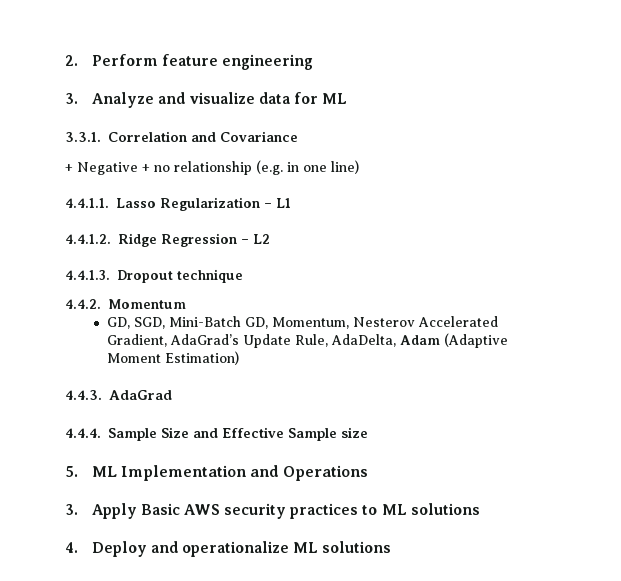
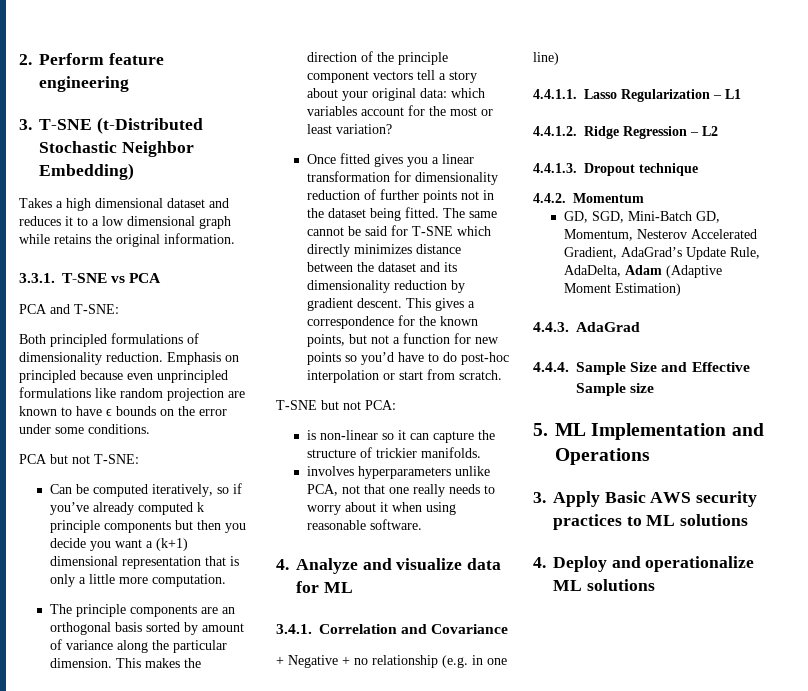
- 3. Analyze and visualize data for ML
+ 3. T-SNE (t-Distributed Stochastic Neighbor Embedding)
+ Takes a high dimensional dataset and reduces it to a low dimensional graph while retains the original information.
+ 3.3.1. T-SNE vs PCA
+ PCA and T-SNE:
+ Both principled formulations of dimensionality reduction. Emphasis on principled because even unprincipled formulations like random projection are known to have ϵ bounds on the error under some conditions.
+ PCA but not T-SNE:
+ Can be computed iteratively, so if you’ve already computed k principle components but then you decide you want a (k+1) dimensional representation that is only a little more computation.
+ The principle components are an orthogonal basis sorted by amount of variance along the particular dimension. This makes the direction of the principle component vectors tell a story about your original data: which variables account for the most or least variation?
+ Once fitted gives you a linear transformation for dimensionality reduction of further points not in the dataset being fitted. The same cannot be said for T-SNE which directly minimizes distance between the dataset and its dimensionality reduction by gradient descent. This gives a correspondence for the known points, but not a function for new points so you’d have to do post-hoc interpolation or start from scratch.
+ T-SNE but not PCA:
+ is non-linear so it can capture the structure of trickier manifolds.
+ involves hyperparameters unlike PCA, not that one really needs to worry about it when using reasonable software.
+ 4. Analyze and visualize data for ML
- 3.3.1. Correlation and Covariance
+ 3.4.1. Correlation and Covariance

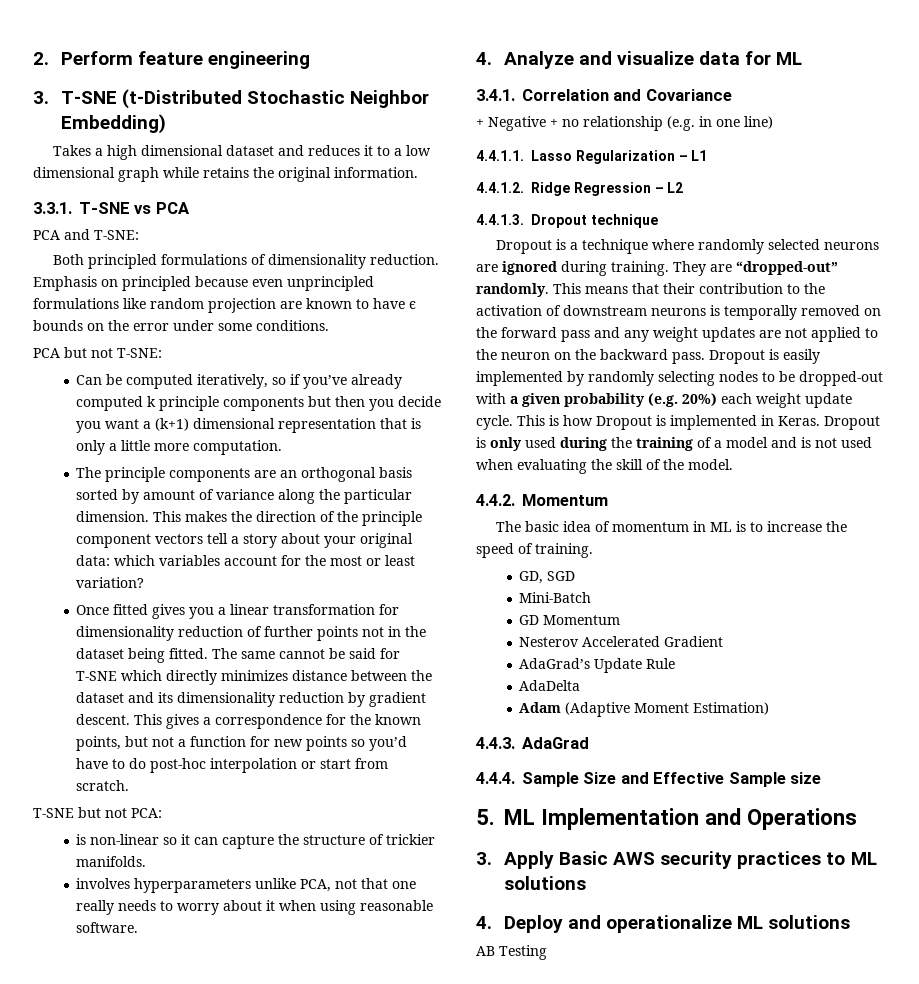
+ Dropout is a technique where randomly selected neurons are ignored during training. They are “dropped-out” randomly. This means that their contribution to the activation of downstream neurons is temporally removed on the forward pass and any weight updates are not applied to the neuron on the backward pass. Dropout is easily implemented by randomly selecting nodes to be dropped-out with a given probability (e.g. 20%) each weight update cycle. This is how Dropout is implemented in Keras. Dropout is only used during the training of a model and is not used when evaluating the skill of the model.
  4.4.2. Momentum
- GD, SGD, Mini-Batch GD, Momentum, Nesterov Accelerated Gradient, AdaGrad’s Update Rule, AdaDelta, Adam (Adaptive Moment Estimation)
+ The basic idea of momentum in ML is to increase the speed of training.
+ GD, SGD
+ Mini-Batch
+ GD Momentum
+ Nesterov Accelerated Gradient
+ AdaGrad’s Update Rule
+ AdaDelta
+ Adam (Adaptive Moment Estimation)
+ AB Testing

